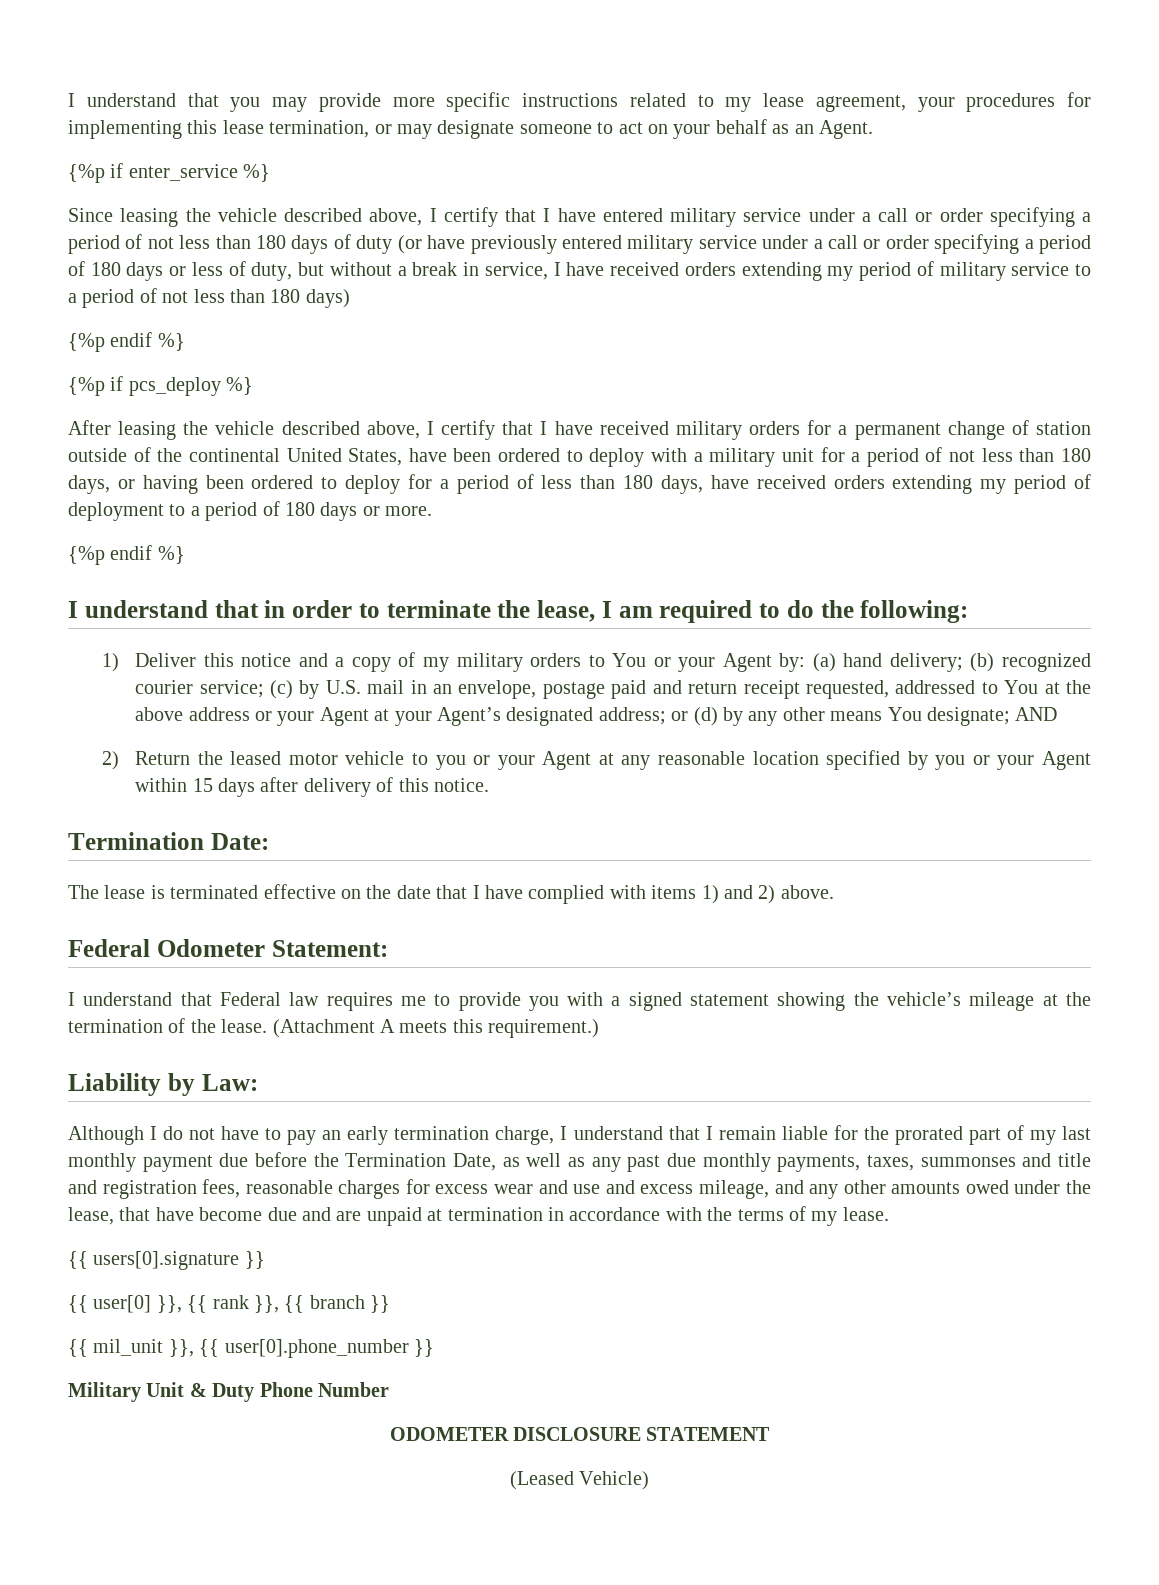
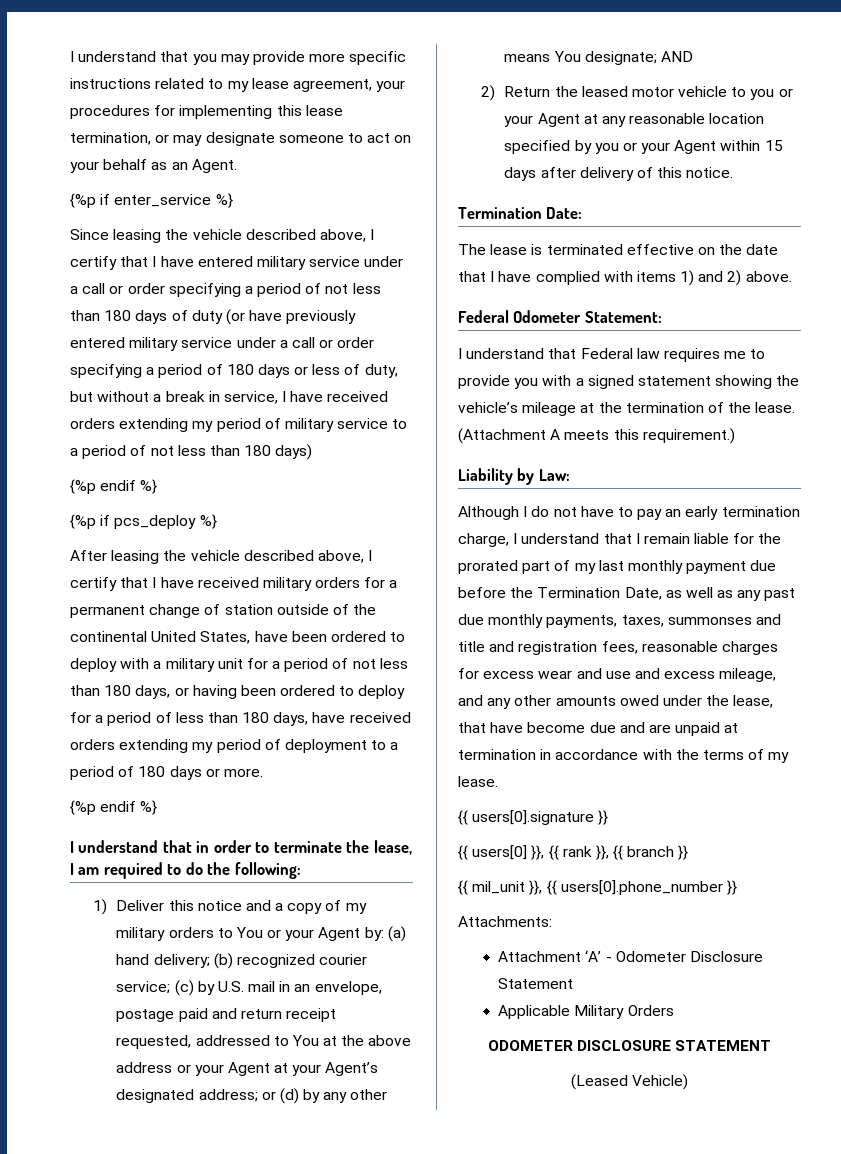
- {{ user[0] }}, {{ rank }}, {{ branch }}
+ {{ users[0] }}, {{ rank }}, {{ branch }}
- {{ mil_unit }}, {{ user[0].phone_number }}
- Military Unit & Duty Phone Number
+ {{ mil_unit }}, {{ users[0].phone_number }}
+ Attachments:
+ Attachment ‘A’ - Odometer Disclosure Statement
+ Applicable Military Orders

